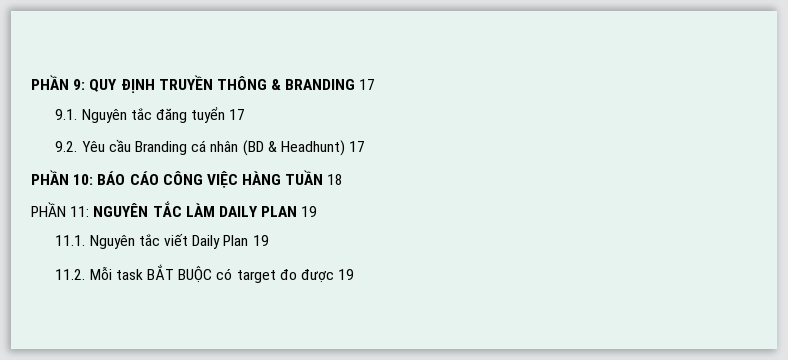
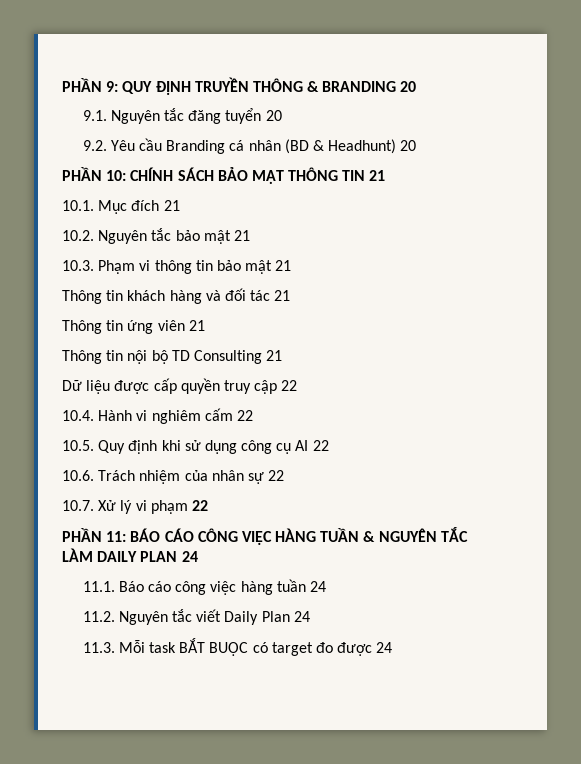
- PHẦN 9: QUY ĐỊNH TRUYỀN THÔNG & BRANDING 17
+ PHẦN 9: QUY ĐỊNH TRUYỀN THÔNG & BRANDING 20
- 9.1. Nguyên tắc đăng tuyển 17
+ 9.1. Nguyên tắc đăng tuyển 20
- 9.2. Yêu cầu Branding cá nhân (BD & Headhunt) 17
+ 9.2. Yêu cầu Branding cá nhân (BD & Headhunt) 20
- PHẦN 10: BÁO CÁO CÔNG VIỆC HÀNG TUẦN 18
- PHẦN 11: NGUYÊN TẮC LÀM DAILY PLAN 19
+ PHẦN 10: CHÍNH SÁCH BẢO MẬT THÔNG TIN 21
+ 10.1. Mục đích 21
+ 10.2. Nguyên tắc bảo mật 21
+ 10.3. Phạm vi thông tin bảo mật 21
+ Thông tin khách hàng và đối tác 21
+ Thông tin ứng viên 21
+ Thông tin nội bộ TD Consulting 21
+ Dữ liệu được cấp quyền truy cập 22
+ 10.4. Hành vi nghiêm cấm 22
+ 10.5. Quy định khi sử dụng công cụ AI 22
+ 10.6. Trách nhiệm của nhân sự 22
+ 10.7. Xử lý vi phạm 22
+ PHẦN 11: BÁO CÁO CÔNG VIỆC HÀNG TUẦN & NGUYÊN TẮC LÀM DAILY PLAN 24
- 11.1. Nguyên tắc viết Daily Plan 19
- 11.2. Mỗi task BẮT BUỘC có target đo được 19
+ 11.1. Báo cáo công việc hàng tuần 24
+ 11.2. Nguyên tắc viết Daily Plan 24
+ 11.3. Mỗi task BẮT BUỘC có target đo được 24

